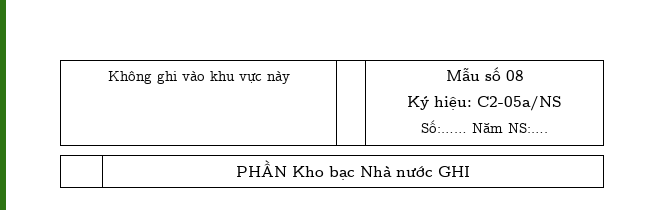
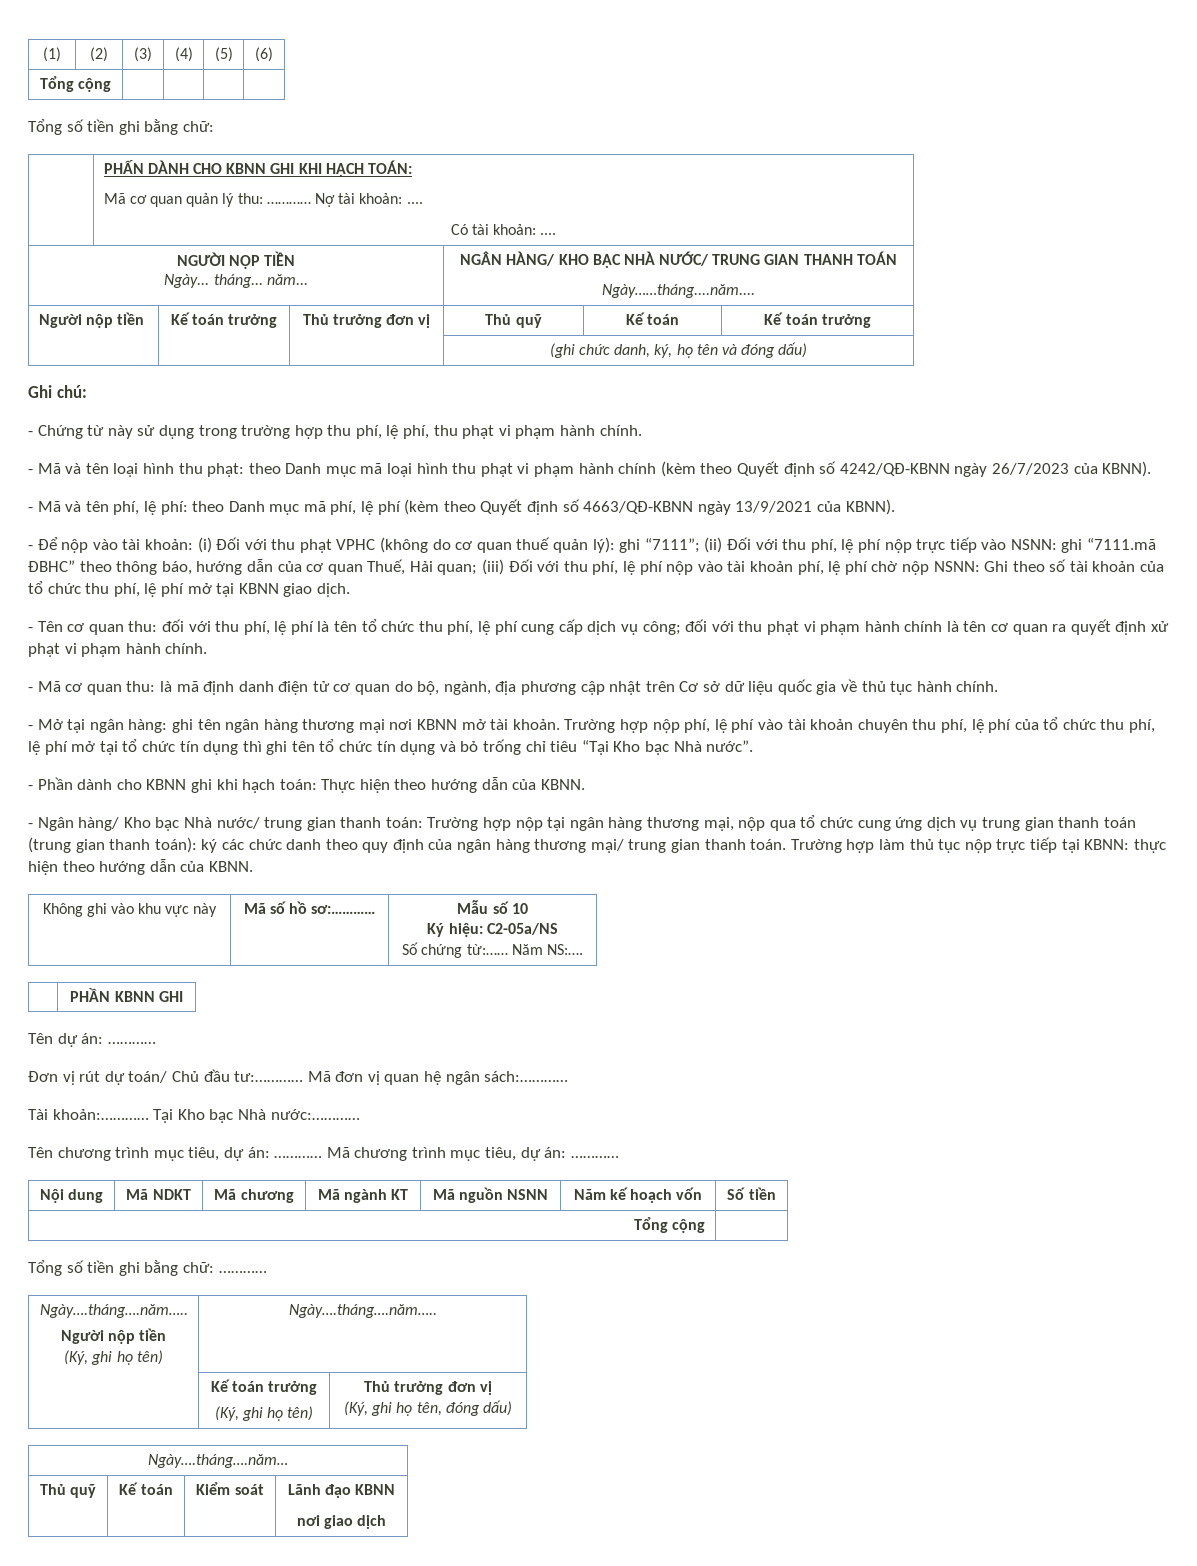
+ (1) | (2) | (3) | (4) | (5) | (6)
+ Tổng cộng | | | |
+ Tổng số tiền ghi bằng chữ:
+ | PHẤN DÀNH CHO KBNN GHI KHI HẠCH TOÁN:
+ Mã cơ quan quản lý thu: ………… Nợ tài khoản: ....
+ Có tài khoản: ....
+ NGƯỜI NỘP TIỀN
+ Ngày... tháng... năm... | NGÂN HÀNG/ KHO BẠC NHÀ NƯỚC/ TRUNG GIAN THANH TOÁN
+ Ngày……tháng....năm....
+ Người nộp tiền | Kế toán trưởng | Thủ trưởng đơn vị | Thủ quỹ | Kế toán | Kế toán trưởng
+ | | | (ghi chức danh, ký, họ tên và đóng dấu)
+ Ghi chú:
+ - Chứng từ này sử dụng trong trường hợp thu phí, lệ phí, thu phạt vi phạm hành chính.
+ - Mã và tên loại hình thu phạt: theo Danh mục mã loại hình thu phạt vi phạm hành chính (kèm theo Quyết định số 4242/QĐ-KBNN ngày 26/7/2023 của KBNN).
+ - Mã và tên phí, lệ phí: theo Danh mục mã phí, lệ phí (kèm theo Quyết định số 4663/QĐ-KBNN ngày 13/9/2021 của KBNN).
+ - Để nộp vào tài khoản: (i) Đối với thu phạt VPHC (không do cơ quan thuế quản lý): ghi “7111”; (ii) Đối với thu phí, lệ phí nộp trực tiếp vào NSNN: ghi “7111.mã ĐBHC” theo thông báo, hướng dẫn của cơ quan Thuế, Hải quan; (iii) Đối với thu phí, lệ phí nộp vào tài khoản phí, lệ phí chờ nộp NSNN: Ghi theo số tài khoản của tổ chức thu phí, lệ phí mở tại KBNN giao dịch.
+ - Tên cơ quan thu: đối với thu phí, lệ phí là tên tổ chức thu phí, lệ phí cung cấp dịch vụ công; đối với thu phạt vi phạm hành chính là tên cơ quan ra quyết định xử phạt vi phạm hành chính.
+ - Mã cơ quan thu: là mã định danh điện tử cơ quan do bộ, ngành, địa phương cập nhật trên Cơ sở dữ liệu quốc gia về thủ tục hành chính.
+ - Mở tại ngân hàng: ghi tên ngân hàng thương mại nơi KBNN mở tài khoản. Trường hợp nộp phí, lệ phí vào tài khoản chuyên thu phí, lệ phí của tổ chức thu phí, lệ phí mở tại tổ chức tín dụng thì ghi tên tổ chức tín dụng và bỏ trống chỉ tiêu “Tại Kho bạc Nhà nước”.
+ - Phần dành cho KBNN ghi khi hạch toán: Thực hiện theo hướng dẫn của KBNN.
+ - Ngân hàng/ Kho bạc Nhà nước/ trung gian thanh toán: Trường hợp nộp tại ngân hàng thương mại, nộp qua tổ chức cung ứng dịch vụ trung gian thanh toán (trung gian thanh toán): ký các chức danh theo quy định của ngân hàng thương mại/ trung gian thanh toán. Trường hợp làm thủ tục nộp trực tiếp tại KBNN: thực hiện theo hướng dẫn của KBNN.
- Không ghi vào khu vực này | | Mẫu số 08
+ Không ghi vào khu vực này | Mã số hồ sơ:………… | Mẫu số 10
  Ký hiệu: C2-05a/NS
- Số:…… Năm NS:….
+ Số chứng từ:…… Năm NS:….
- | PHẦN Kho bạc Nhà nước GHI
+ | PHẦN KBNN GHI
+ Tên dự án: …………
+ Đơn vị rút dự toán/ Chủ đầu tư:………… Mã đơn vị quan hệ ngân sách:…………
+ Tài khoản:………… Tại Kho bạc Nhà nước:…………
+ Tên chương trình mục tiêu, dự án: ………… Mã chương trình mục tiêu, dự án: …………
+ Nội dung | Mã NDKT | Mã chương | Mã ngành KT | Mã nguồn NSNN | Năm kế hoạch vốn | Số tiền
+ Tổng cộng |
+ Tổng số tiền ghi bằng chữ: …………
+ Ngày….tháng….năm…..
+ Người nộp tiền
+ (Ký, ghi họ tên) | Ngày….tháng….năm…..
+ | Kế toán trưởng
+ (Ký, ghi họ tên) | Thủ trưởng đơn vị
+ (Ký, ghi họ tên, đóng dấu)
+ Ngày….tháng….năm…
+ Thủ quỹ | Kế toán | Kiểm soát | Lãnh đạo KBNN
+ nơi giao dịch

